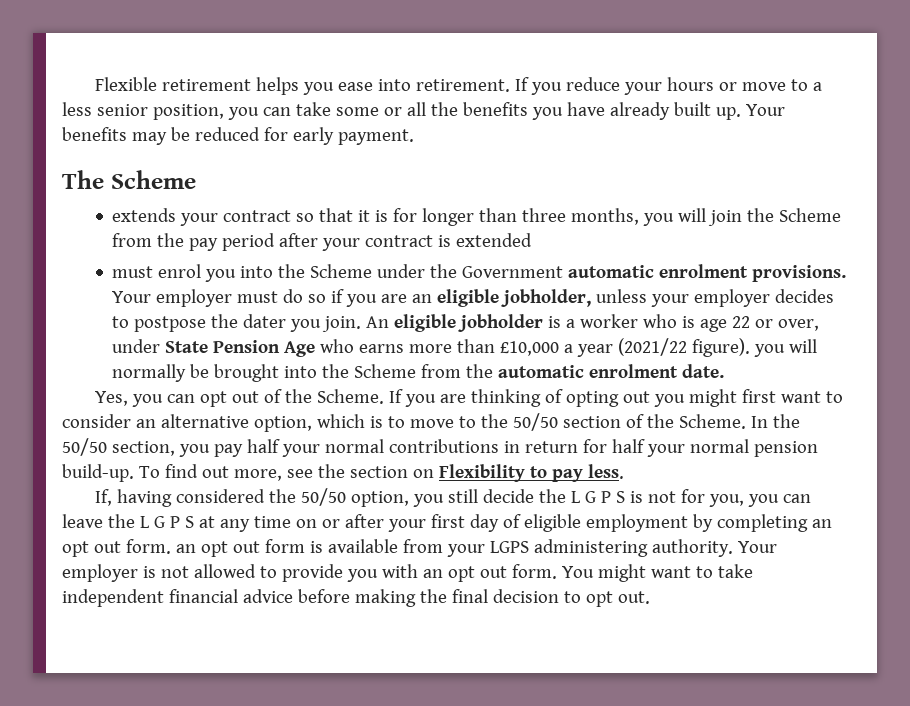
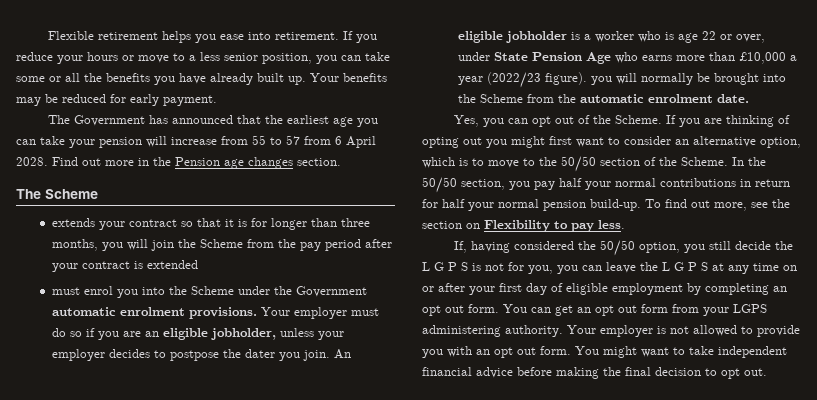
+ The Government has announced that the earliest age you can take your pension will increase from 55 to 57 from 6 April 2028. Find out more in the Pension age changes section.
- An eligible jobholder is a worker who is age 22 or over, under State Pension Age who earns more than £10,000 a year (2021/22 figure). you will normally be brought into the Scheme from the automatic enrolment date.
+ An eligible jobholder is a worker who is age 22 or over, under State Pension Age who earns more than £10,000 a year (2022/23 figure). you will normally be brought into the Scheme from the automatic enrolment date.
- If, having considered the 50/50 option, you still decide the L G P S is not for you, you can leave the L G P S at any time on or after your first day of eligible employment by completing an opt out form. an opt out form is available from your LGPS administering authority.
+ If, having considered the 50/50 option, you still decide the L G P S is not for you, you can leave the L G P S at any time on or after your first day of eligible employment by completing an opt out form. You can get an opt out form from your LGPS administering authority.

